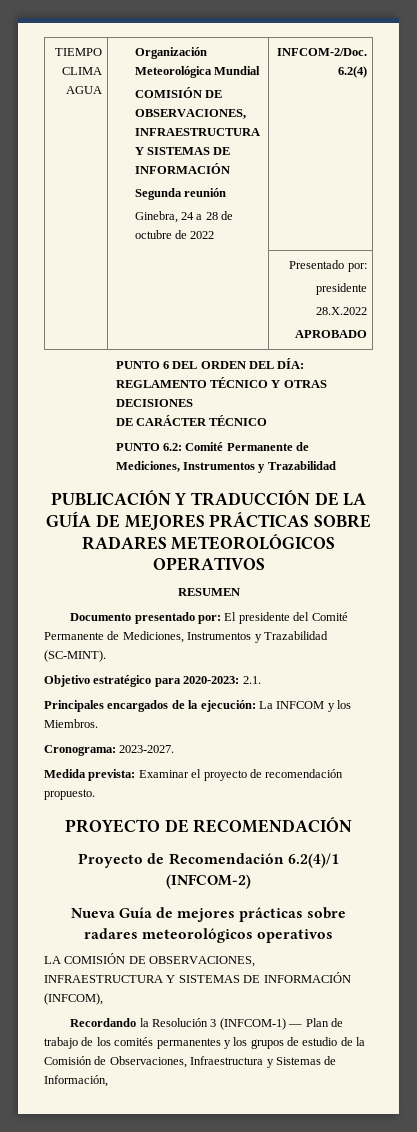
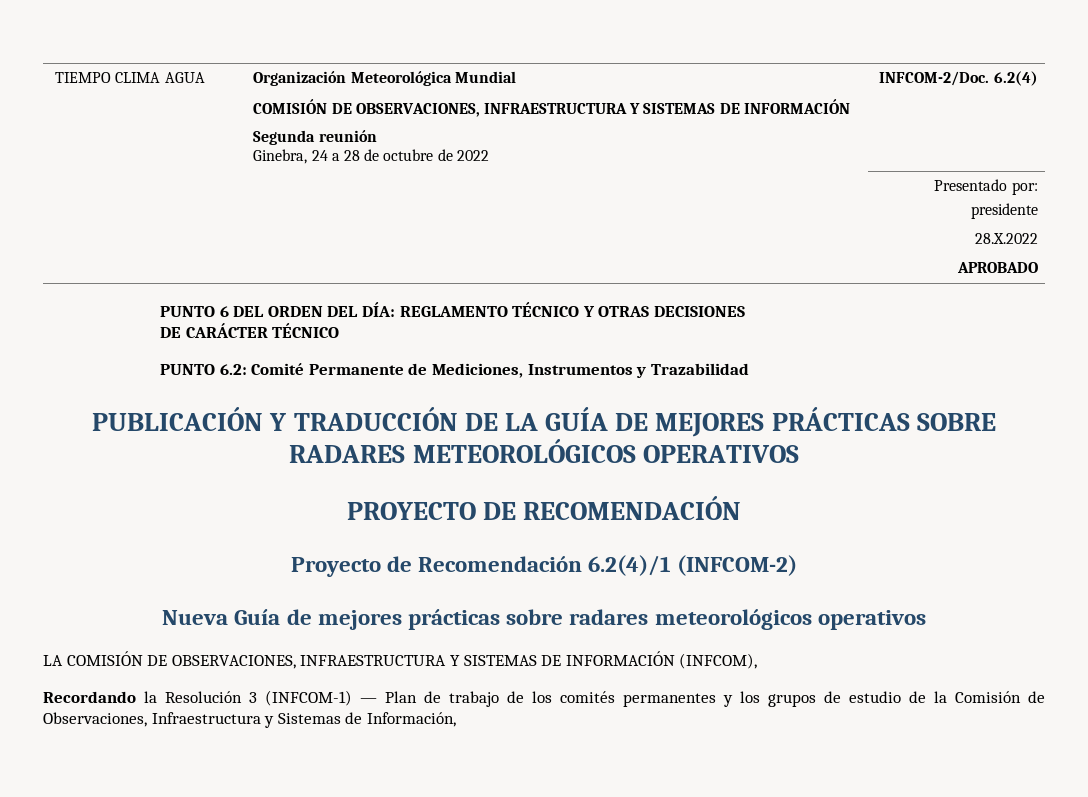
- RESUMEN
- Documento presentado por: El presidente del Comité Permanente de Mediciones, Instrumentos y Trazabilidad (SC-MINT).
- Objetivo estratégico para 2020-2023: 2.1.
- Principales encargados de la ejecución: La INFCOM y los Miembros.
- Cronograma: 2023-2027.
- Medida prevista: Examinar el proyecto de recomendación propuesto.

